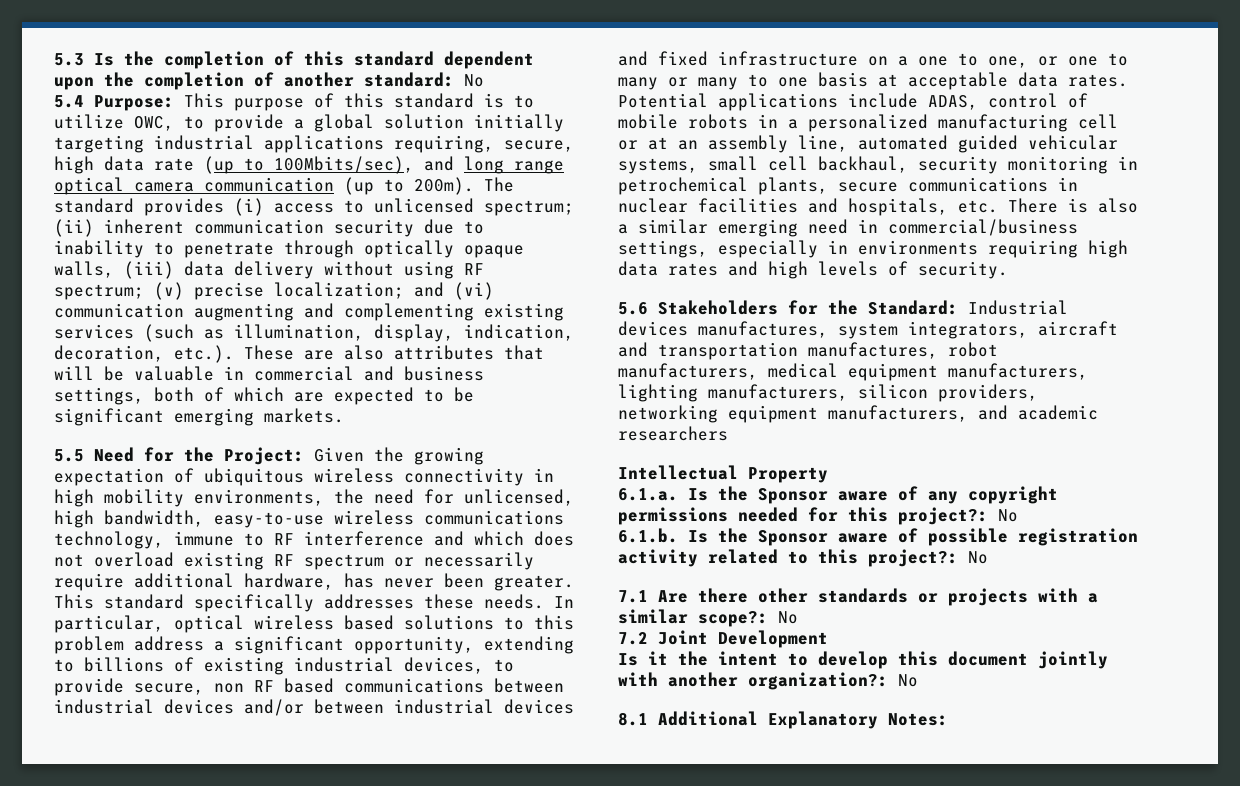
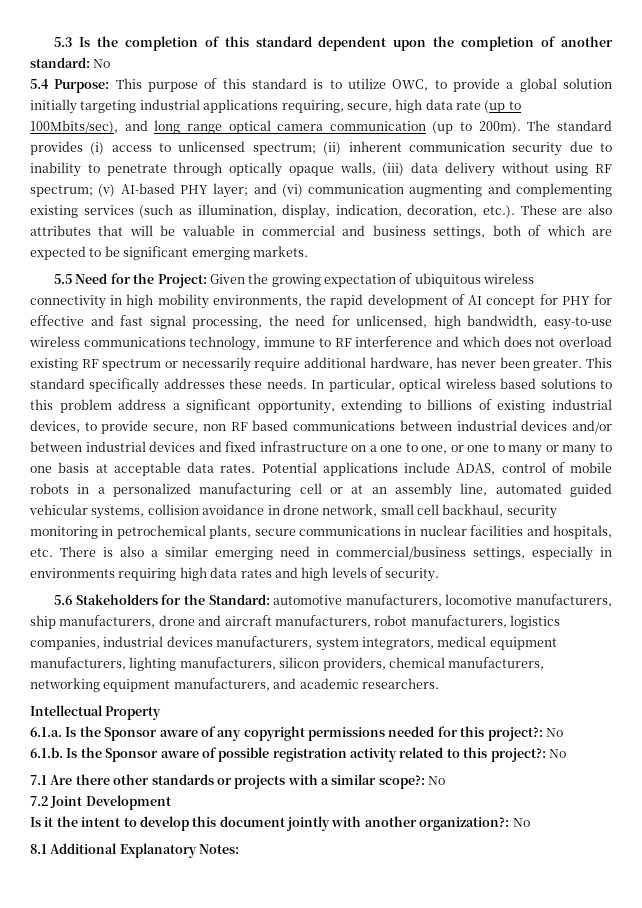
- (v) precise localization;
+ (v) AI-based PHY layer;
- 5.5 Need for the Project: Given the growing expectation of ubiquitous wireless connectivity in high mobility environments, the need for unlicensed, high bandwidth, easy-to-use wireless communications technology, immune to RF interference and which does not overload existing RF spectrum or necessarily require additional hardware, has never been greater.
+ 5.5 Need for the Project: Given the growing expectation of ubiquitous wireless connectivity in high mobility environments, the rapid development of AI concept for PHY for effective and fast signal processing, the need for unlicensed, high bandwidth, easy-to-use wireless communications technology, immune to RF interference and which does not overload existing RF spectrum or necessarily require additional hardware, has never been greater.
- Potential applications include ADAS, control of mobile robots in a personalized manufacturing cell or at an assembly line, automated guided vehicular systems, small cell backhaul, security monitoring in petrochemical plants, secure communications in nuclear facilities and hospitals, etc. There is also a similar emerging need in commercial/business settings, especially in environments requiring high data rates and high levels of security.
+ Potential applications include ADAS, control of mobile robots in a personalized manufacturing cell or at an assembly line, automated guided vehicular systems, collision avoidance in drone network, small cell backhaul, security monitoring in petrochemical plants, secure communications in nuclear facilities and hospitals, etc. There is also a similar emerging need in commercial/business settings, especially in environments requiring high data rates and high levels of security.
- 5.6 Stakeholders for the Standard: Industrial devices manufactures, system integrators, aircraft and transportation manufactures, robot manufacturers, medical equipment manufacturers, lighting manufacturers, silicon providers, networking equipment manufacturers, and academic researchers
+ 5.6 Stakeholders for the Standard: automotive manufacturers, locomotive manufacturers, ship manufacturers, drone and aircraft manufacturers, robot manufacturers, logistics companies, industrial devices manufacturers, system integrators, medical equipment manufacturers, lighting manufacturers, silicon providers, chemical manufacturers, networking equipment manufacturers, and academic researchers.

